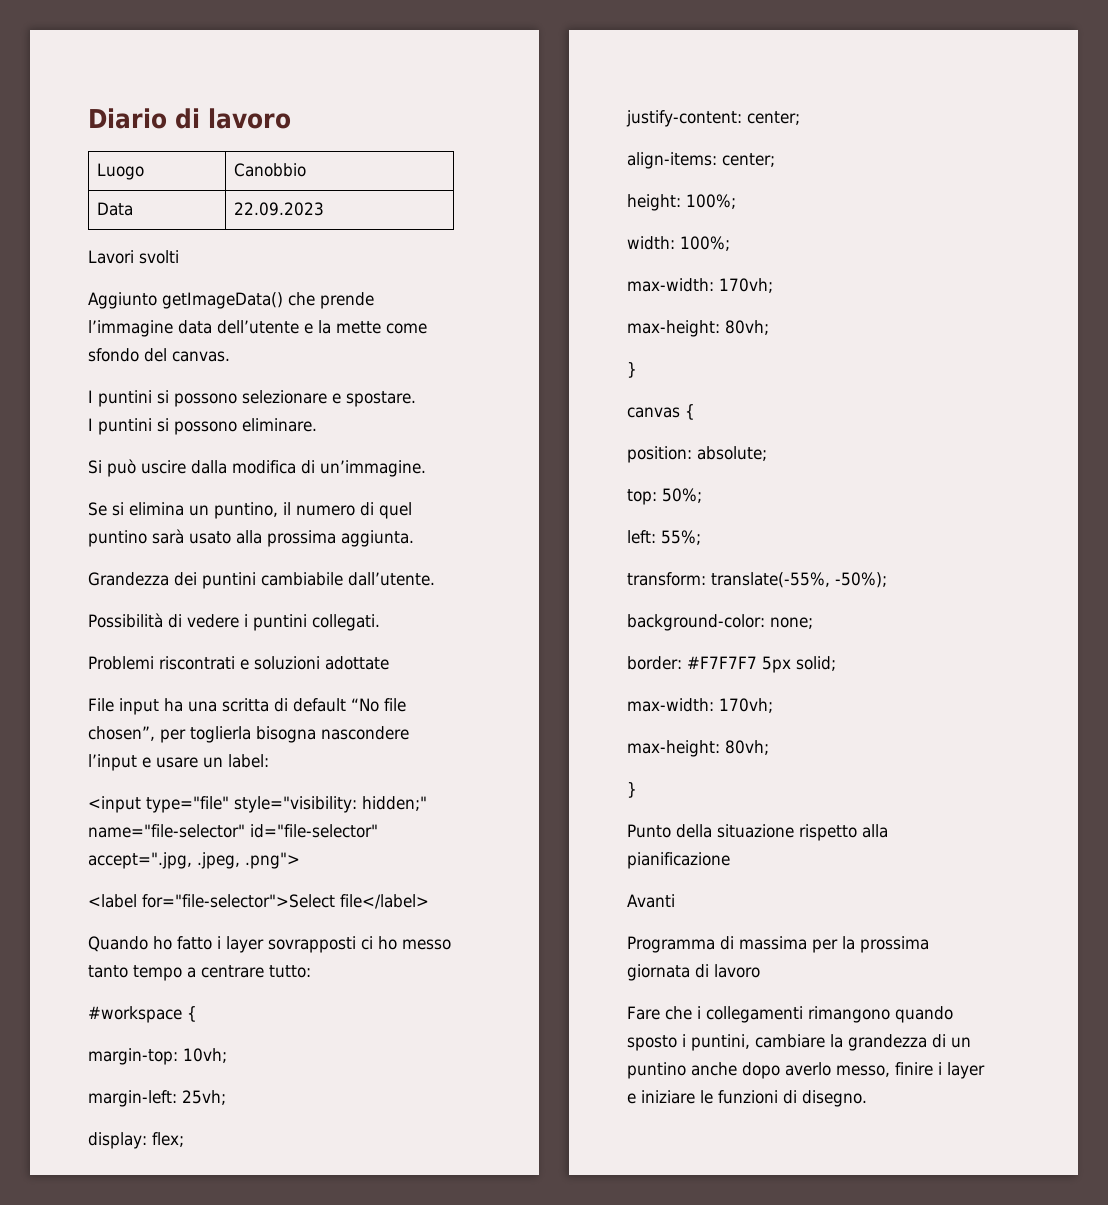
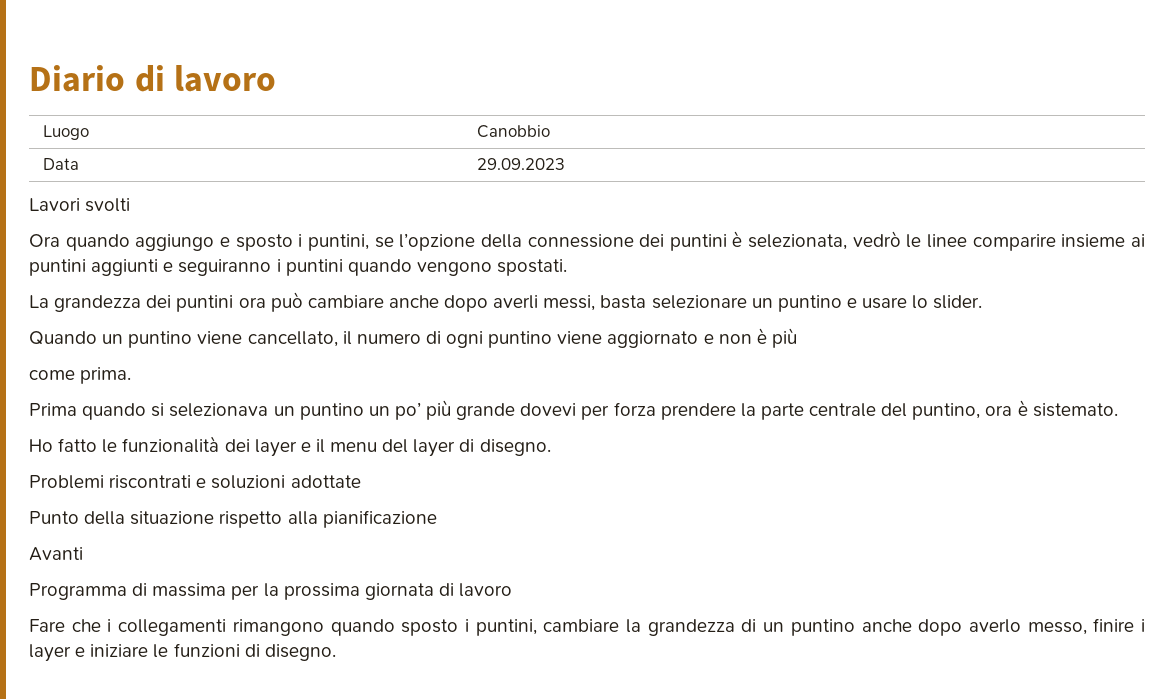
- Data | 22.09.2023
+ Data | 29.09.2023
- Aggiunto getImageData() che prende l’immagine data dell’utente e la mette come sfondo del canvas.
- I puntini si possono selezionare e spostare.
- I puntini si possono eliminare.
- Si può uscire dalla modifica di un’immagine.
- Se si elimina un puntino, il numero di quel puntino sarà usato alla prossima aggiunta.
- Grandezza dei puntini cambiabile dall’utente.
- Possibilità di vedere i puntini collegati.
+ Ora quando aggiungo e sposto i puntini, se l’opzione della connessione dei puntini è selezionata, vedrò le linee comparire insieme ai puntini aggiunti e seguiranno i puntini quando vengono spostati.
+ La grandezza dei puntini ora può cambiare anche dopo averli messi, basta selezionare un puntino e usare lo slider.
+ Quando un puntino viene cancellato, il numero di ogni puntino viene aggiornato e non è più
+ come prima.
+ Prima quando si selezionava un puntino un po’ più grande dovevi per forza prendere la parte centrale del puntino, ora è sistemato.
+ Ho fatto le funzionalità dei layer e il menu del layer di disegno.
- File input ha una scritta di default “No file chosen”, per toglierla bisogna nascondere l’input e usare un label:
- <input type="file" style="visibility: hidden;" name="file-selector" id="file-selector" accept=".jpg, .jpeg, .png">
- <label for="file-selector">Select file</label>
- Quando ho fatto i layer sovrapposti ci ho messo tanto tempo a centrare tutto:
- #workspace {
- margin-top: 10vh;
- margin-left: 25vh;
- display: flex;
- justify-content: center;
- align-items: center;
- height: 100%;
- width: 100%;
- max-width: 170vh;
- max-height: 80vh;
- }
- canvas {
- position: absolute;
- top: 50%;
- left: 55%;
- transform: translate(-55%, -50%);
- background-color: none;
- border: #F7F7F7 5px solid;
- max-width: 170vh;
- max-height: 80vh;
- }

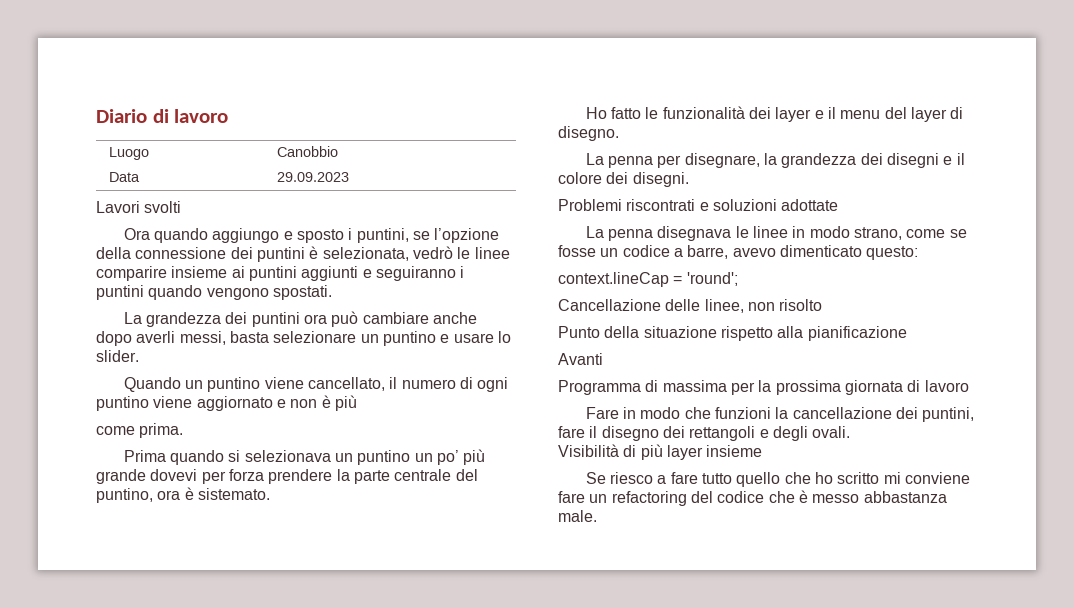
+ La penna per disegnare, la grandezza dei disegni e il colore dei disegni.
+ La penna disegnava le linee in modo strano, come se fosse un codice a barre, avevo dimenticato questo:
+ context.lineCap = 'round';
+ Cancellazione delle linee, non risolto
- Fare che i collegamenti rimangono quando sposto i puntini, cambiare la grandezza di un puntino anche dopo averlo messo, finire i layer e iniziare le funzioni di disegno.
+ Fare in modo che funzioni la cancellazione dei puntini, fare il disegno dei rettangoli e degli ovali.
+ Visibilità di più layer insieme
+ Se riesco a fare tutto quello che ho scritto mi conviene fare un refactoring del codice che è messo abbastanza male.

